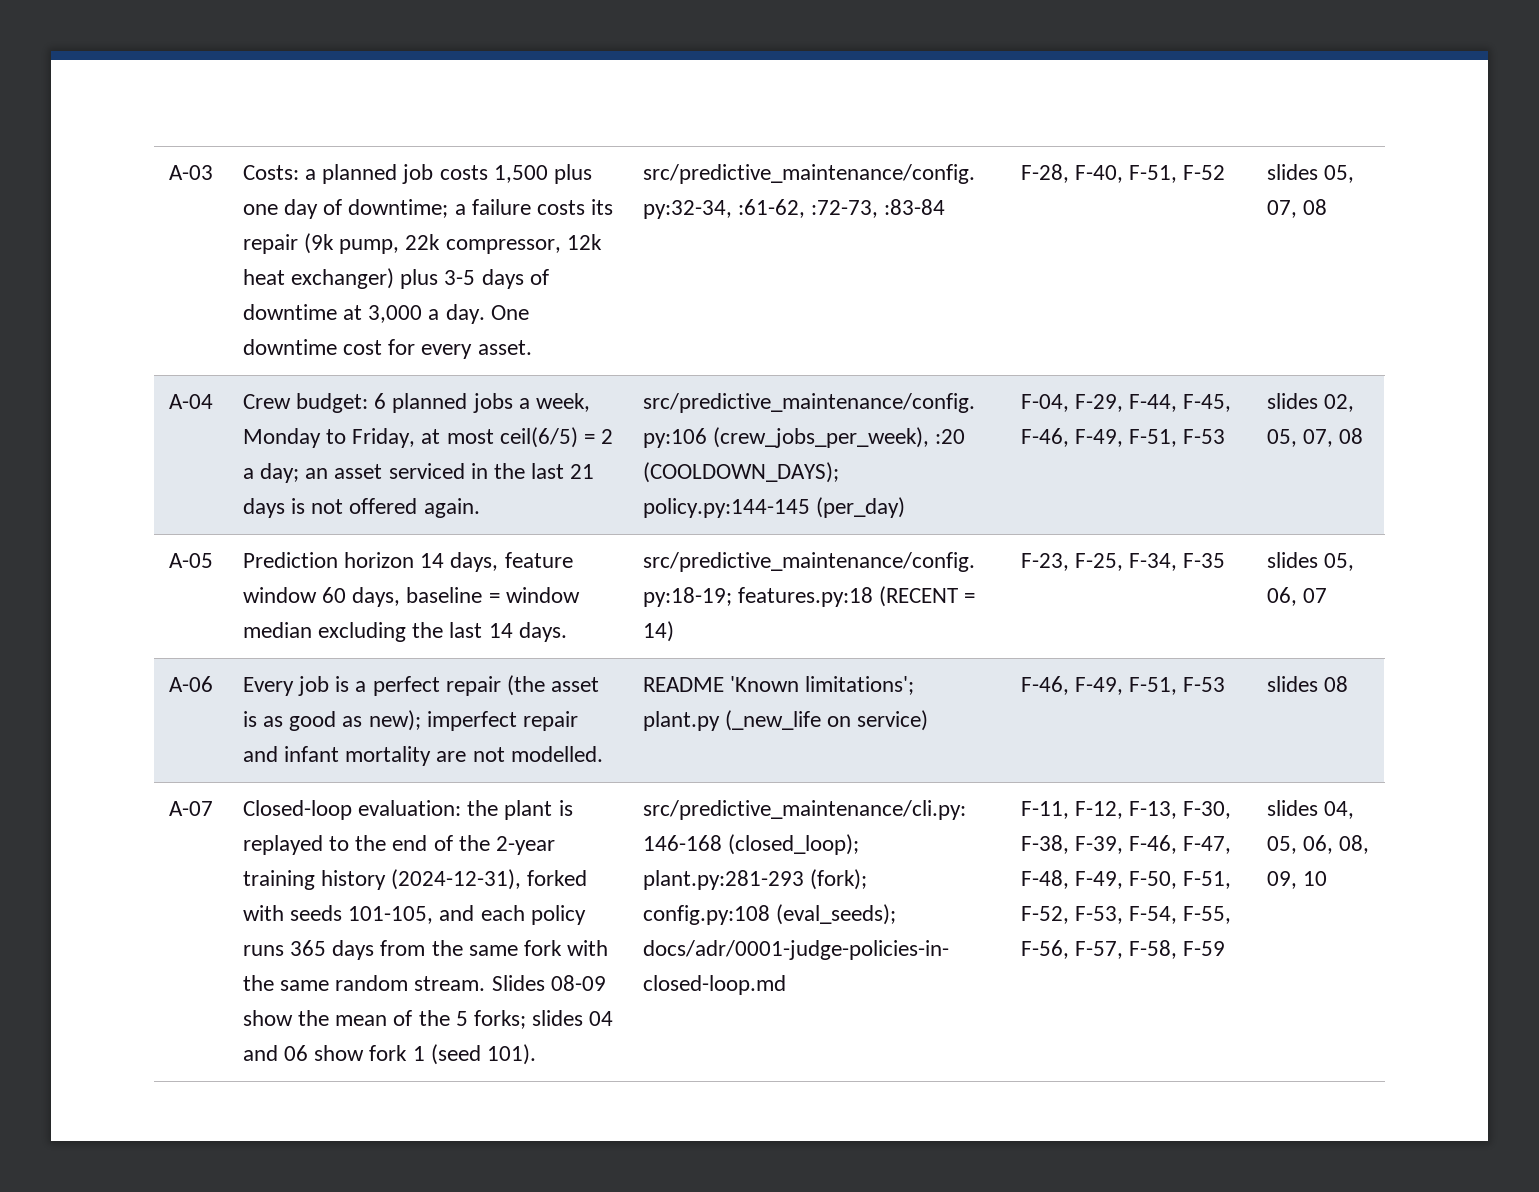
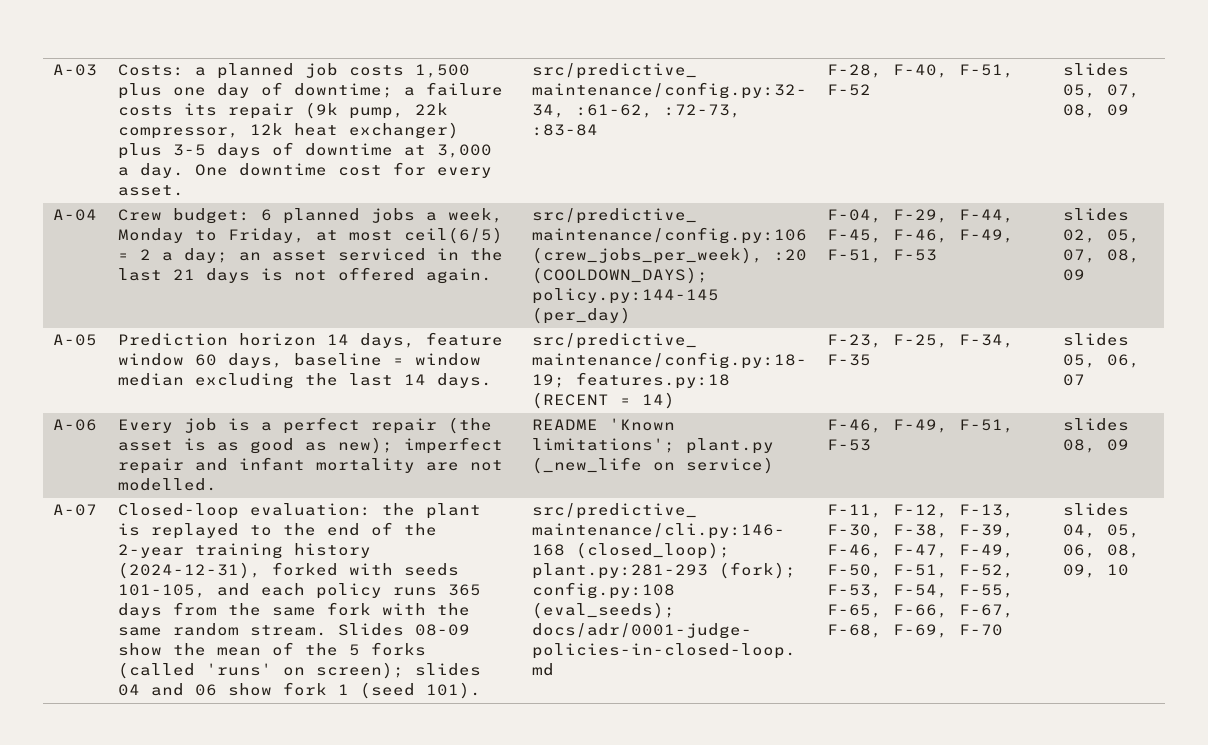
- slides 05, 07, 08
+ slides 05, 07, 08, 09
- slides 02, 05, 07, 08
+ slides 02, 05, 07, 08, 09
- A-06 | Every job is a perfect repair (the asset is as good as new); imperfect repair and infant mortality are not modelled. | README 'Known limitations'; plant.py (_new_life on service) | F-46, F-49, F-51, F-53 | slides 08
+ A-06 | Every job is a perfect repair (the asset is as good as new); imperfect repair and infant mortality are not modelled. | README 'Known limitations'; plant.py (_new_life on service) | F-46, F-49, F-51, F-53 | slides 08, 09
- Slides 08-09 show the mean of the 5 forks; slides 04 and 06 show fork 1 (seed 101).
+ Slides 08-09 show the mean of the 5 forks (called 'runs' on screen); slides 04 and 06 show fork 1 (seed 101).
- F-11, F-12, F-13, F-30, F-38, F-39, F-46, F-47, F-48, F-49, F-50, F-51, F-52, F-53, F-54, F-55, F-56, F-57, F-58, F-59
+ F-11, F-12, F-13, F-30, F-38, F-39, F-46, F-47, F-49, F-50, F-51, F-52, F-53, F-54, F-55, F-65, F-66, F-67, F-68, F-69, F-70

